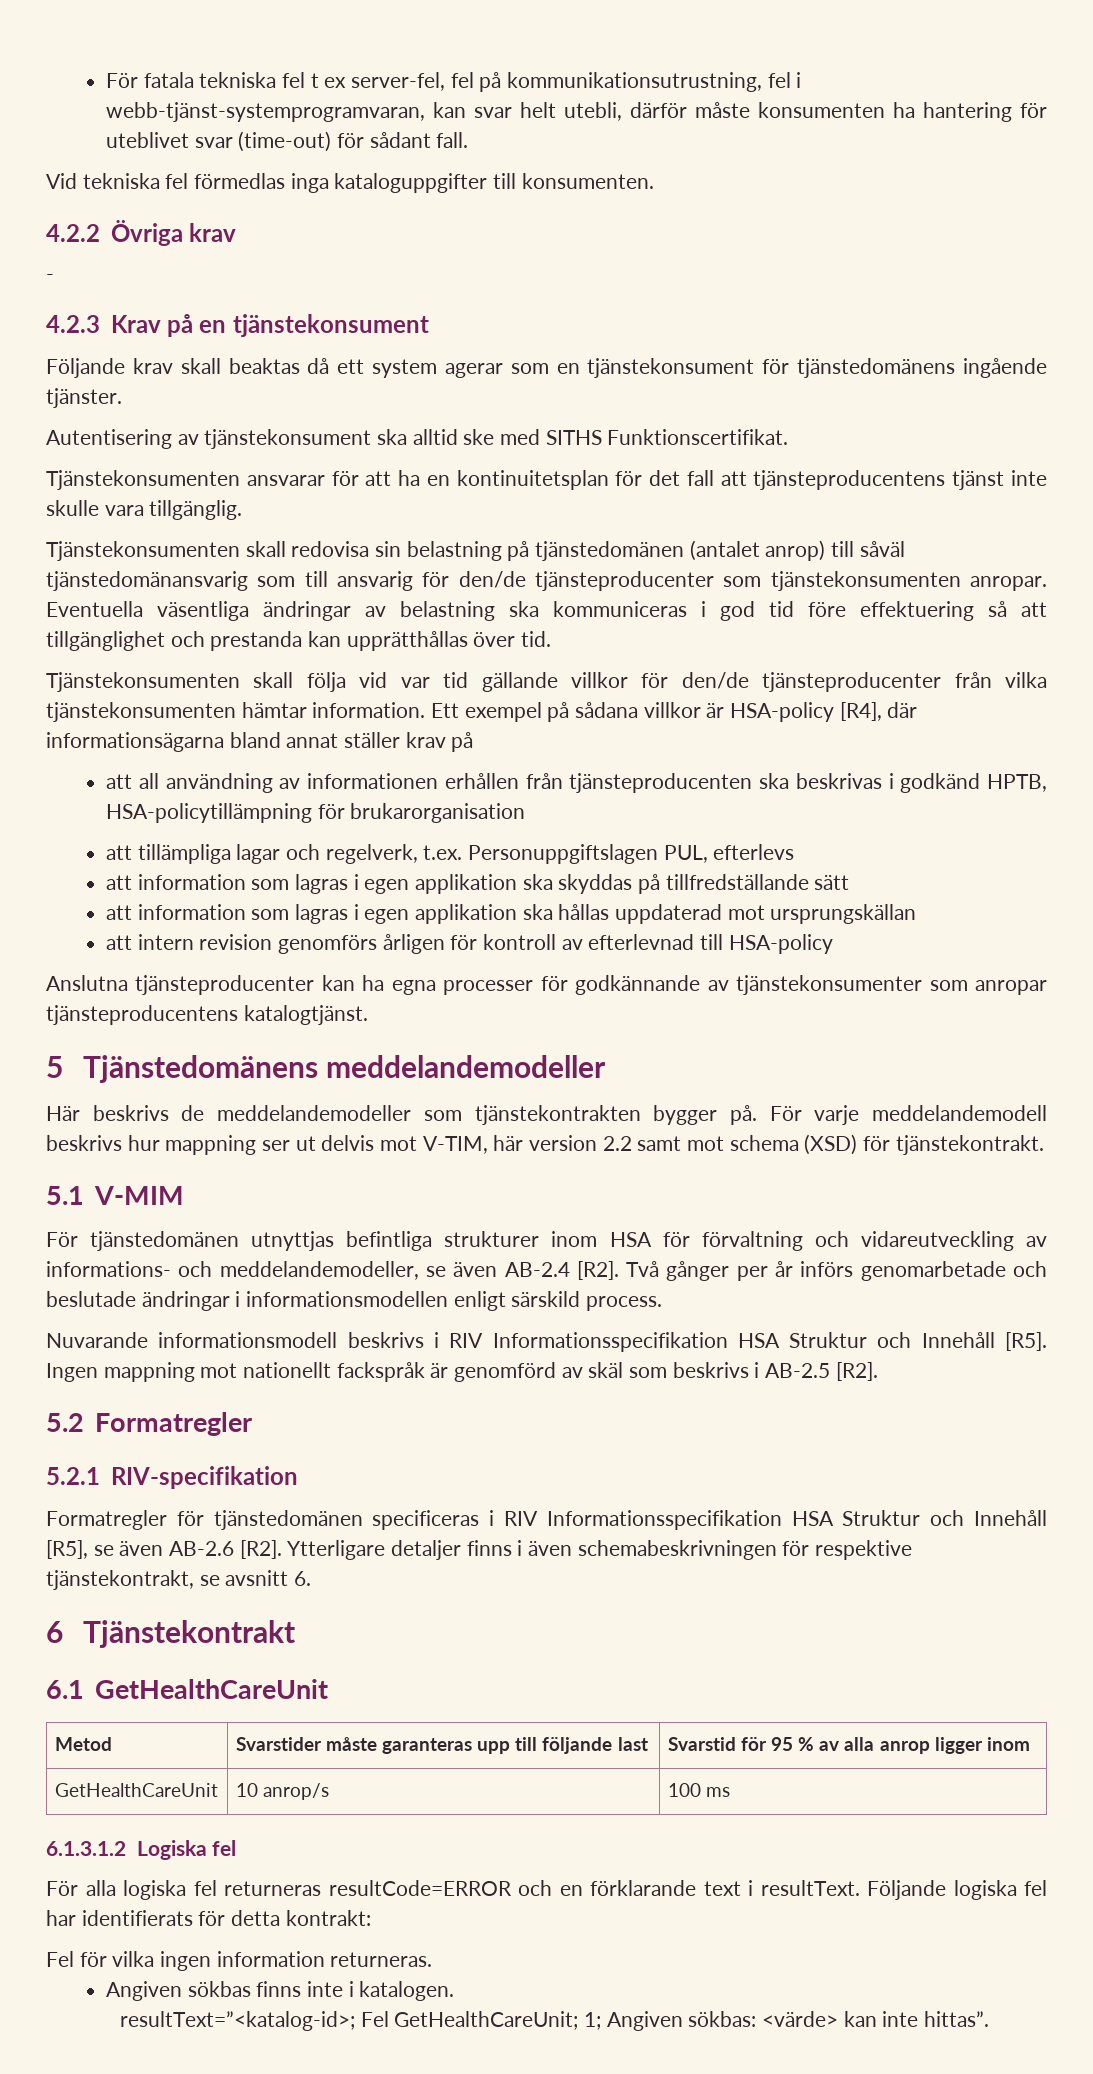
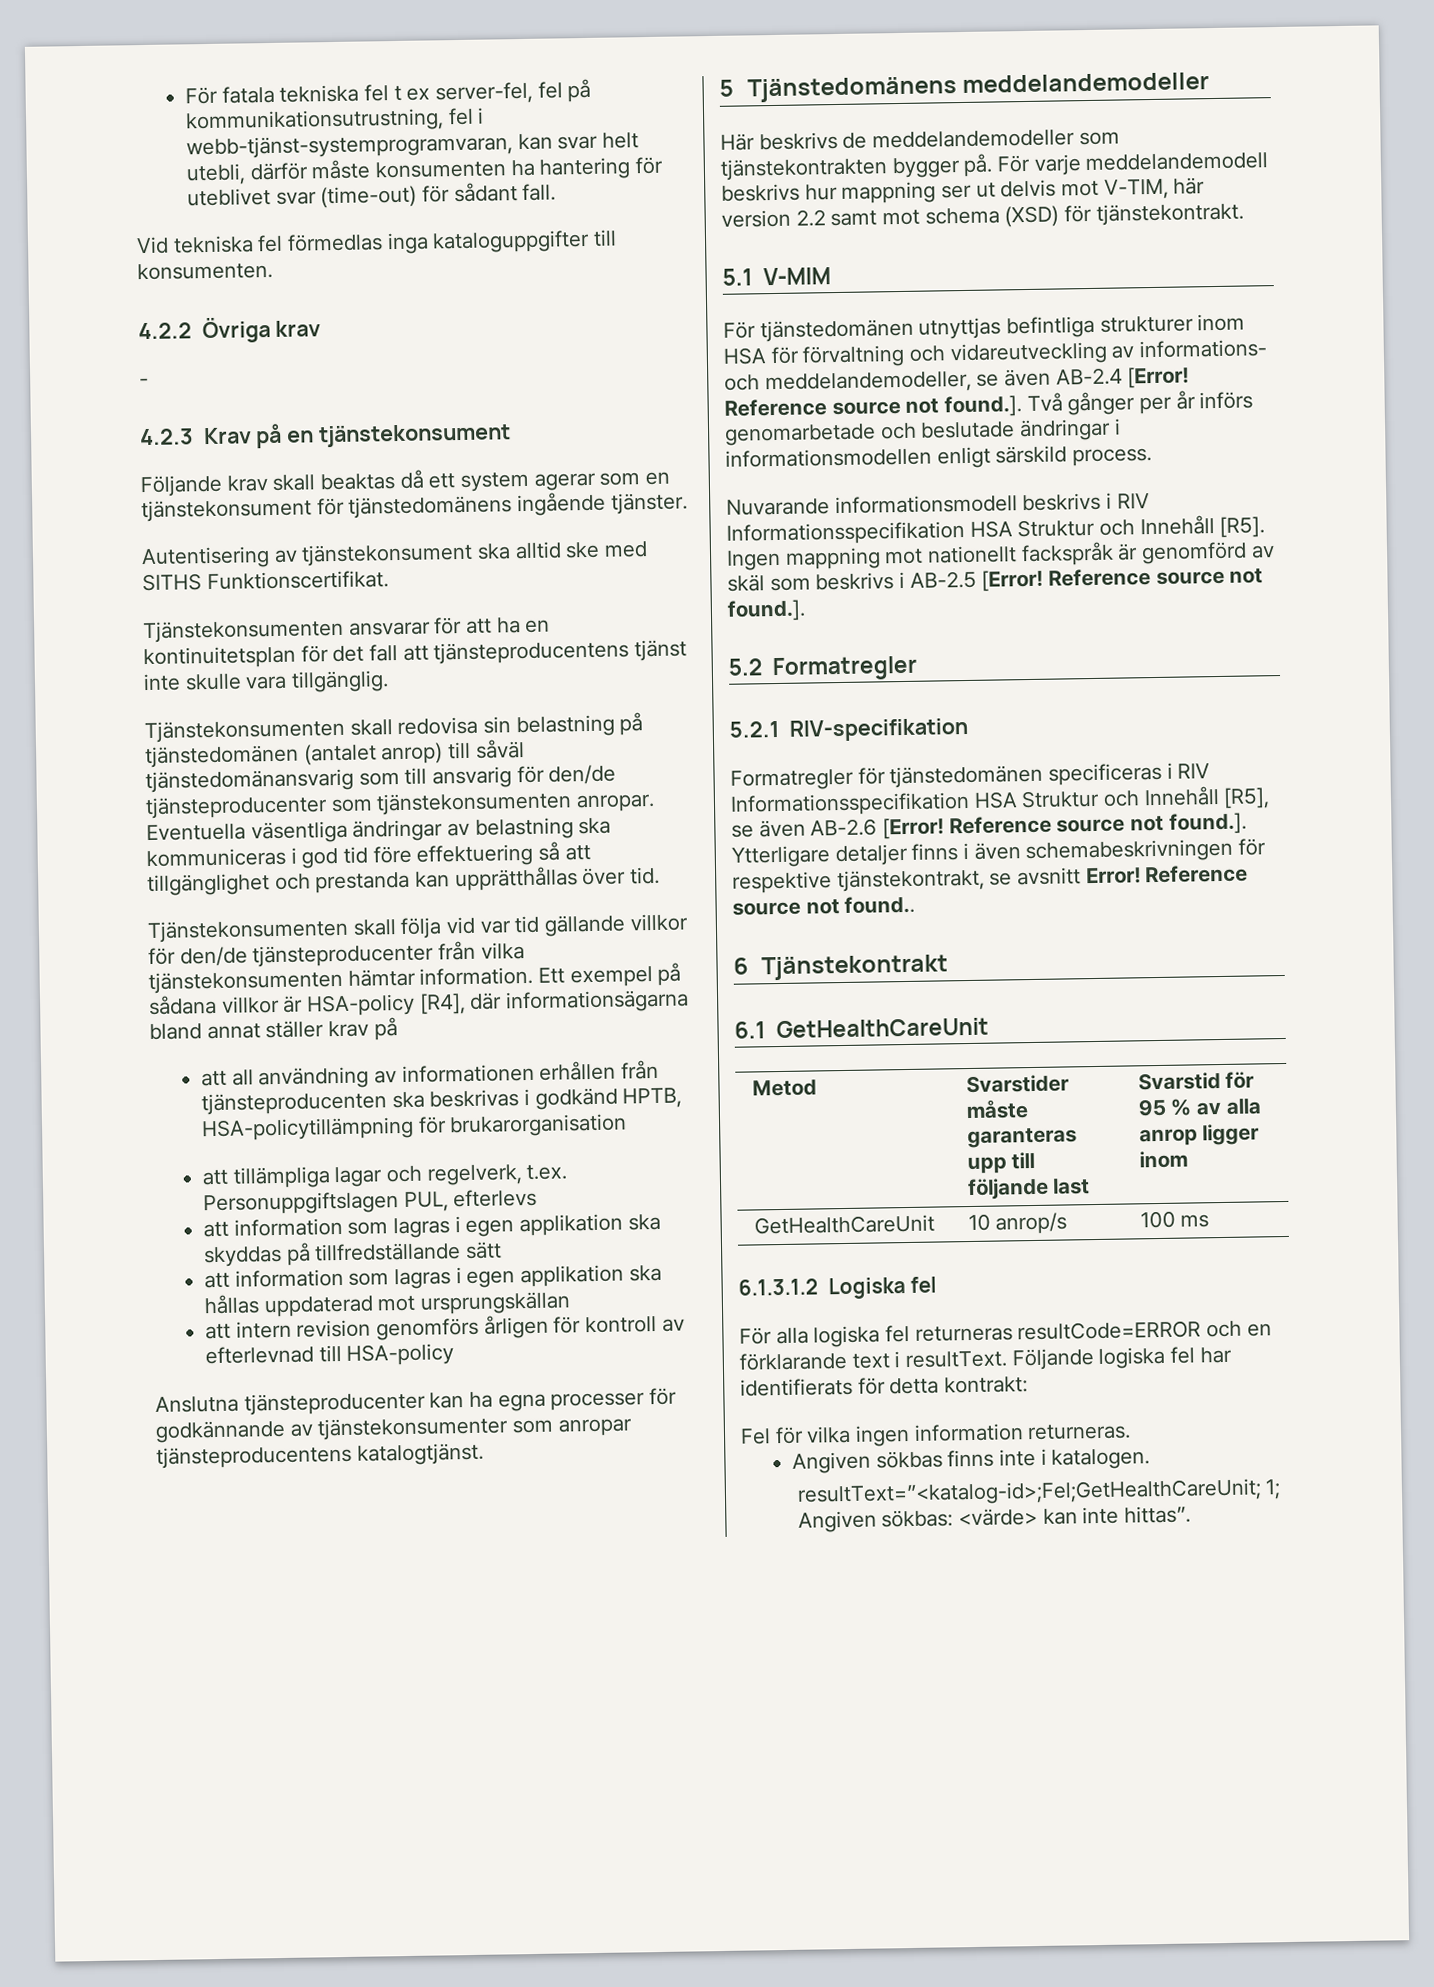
- För tjänstedomänen utnyttjas befintliga strukturer inom HSA för förvaltning och vidareutveckling av informations- och meddelandemodeller, se även AB-2.4 [R2]. Två gånger per år införs genomarbetade och beslutade ändringar i informationsmodellen enligt särskild process.
+ För tjänstedomänen utnyttjas befintliga strukturer inom HSA för förvaltning och vidareutveckling av informations- och meddelandemodeller, se även AB-2.4 [Error! Reference source not found.]. Två gånger per år införs genomarbetade och beslutade ändringar i informationsmodellen enligt särskild process.
- Nuvarande informationsmodell beskrivs i RIV Informationsspecifikation HSA Struktur och Innehåll [R5]. Ingen mappning mot nationellt fackspråk är genomförd av skäl som beskrivs i AB-2.5 [R2].
+ Nuvarande informationsmodell beskrivs i RIV Informationsspecifikation HSA Struktur och Innehåll [R5]. Ingen mappning mot nationellt fackspråk är genomförd av skäl som beskrivs i AB-2.5 [Error! Reference source not found.].
- Formatregler för tjänstedomänen specificeras i RIV Informationsspecifikation HSA Struktur och Innehåll [R5], se även AB-2.6 [R2]. Ytterligare detaljer finns i även schemabeskrivningen för respektive tjänstekontrakt, se avsnitt 6.
+ Formatregler för tjänstedomänen specificeras i RIV Informationsspecifikation HSA Struktur och Innehåll [R5], se även AB-2.6 [Error! Reference source not found.]. Ytterligare detaljer finns i även schemabeskrivningen för respektive tjänstekontrakt, se avsnitt Error! Reference source not found..
- resultText=”<katalog-id>; Fel GetHealthCareUnit; 1; Angiven sökbas: <värde> kan inte hittas”.
+ resultText=”<katalog-id>;Fel;GetHealthCareUnit; 1; Angiven sökbas: <värde> kan inte hittas”.

